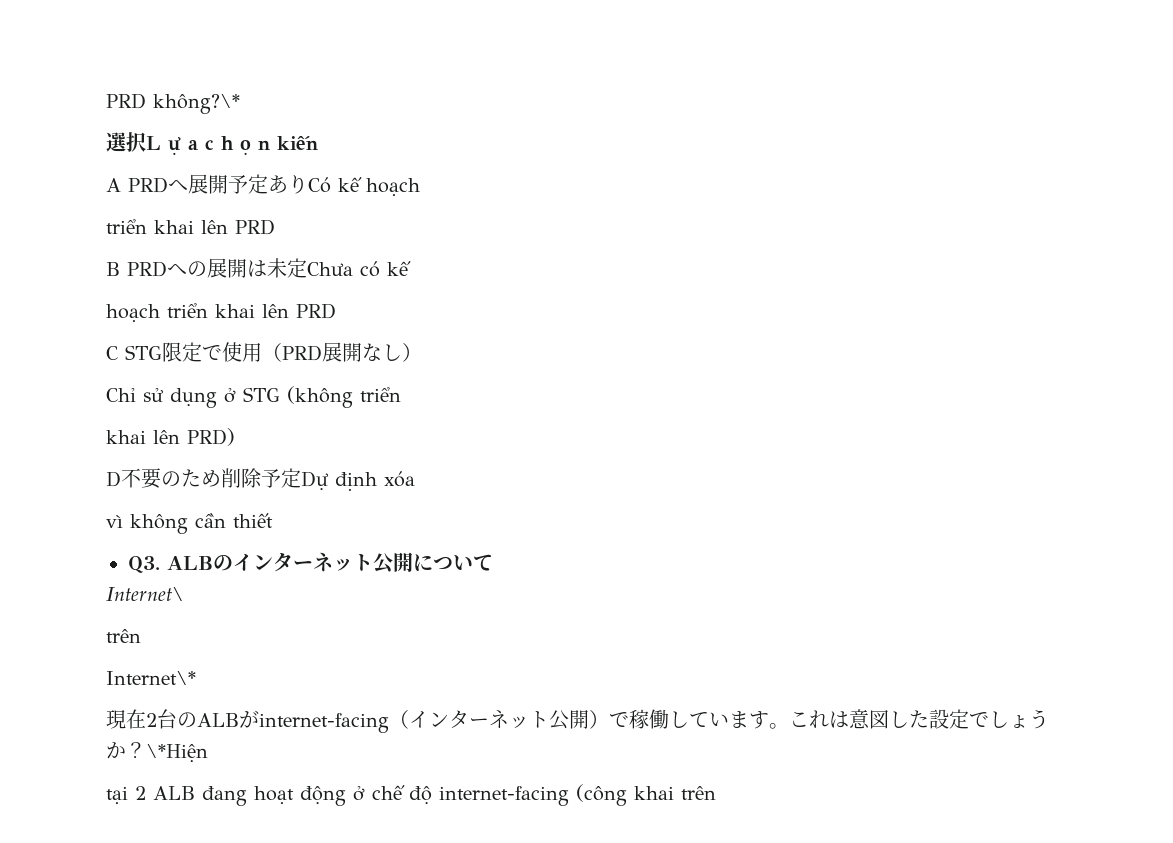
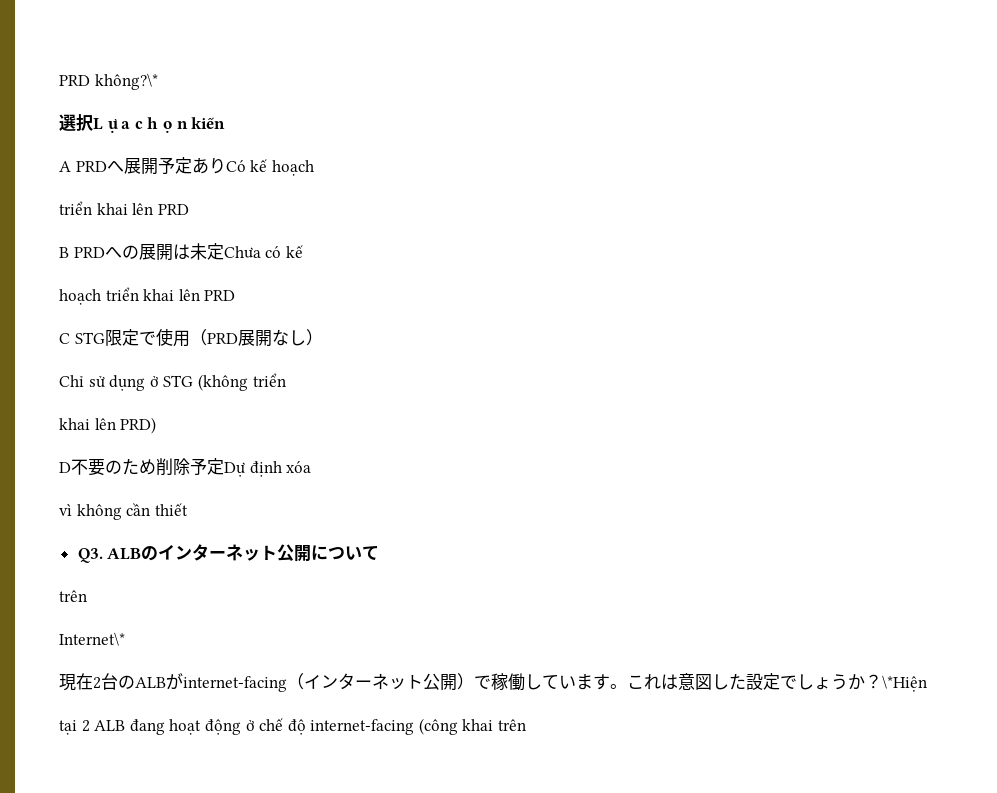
- Internet\

